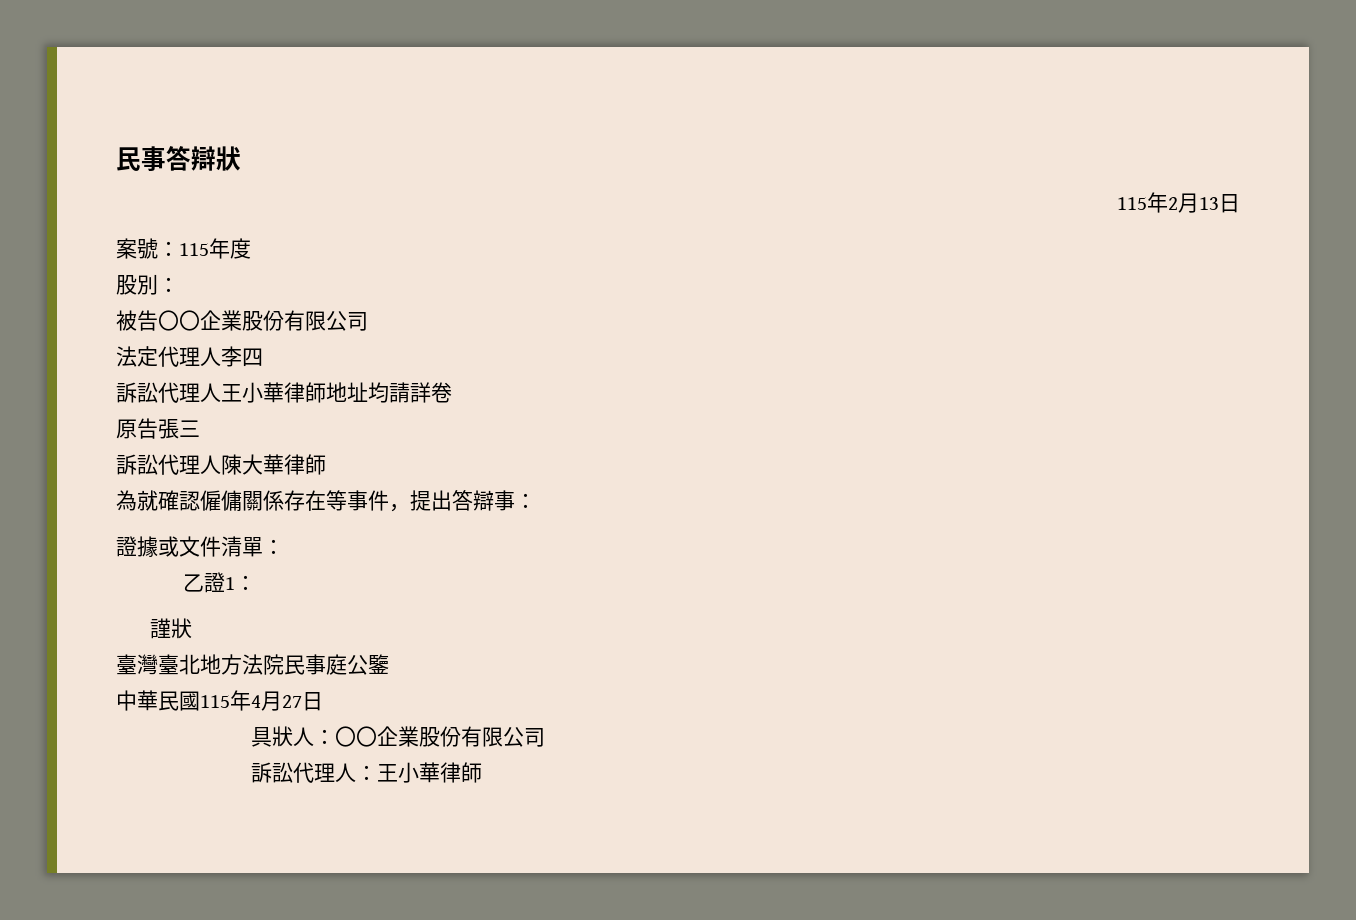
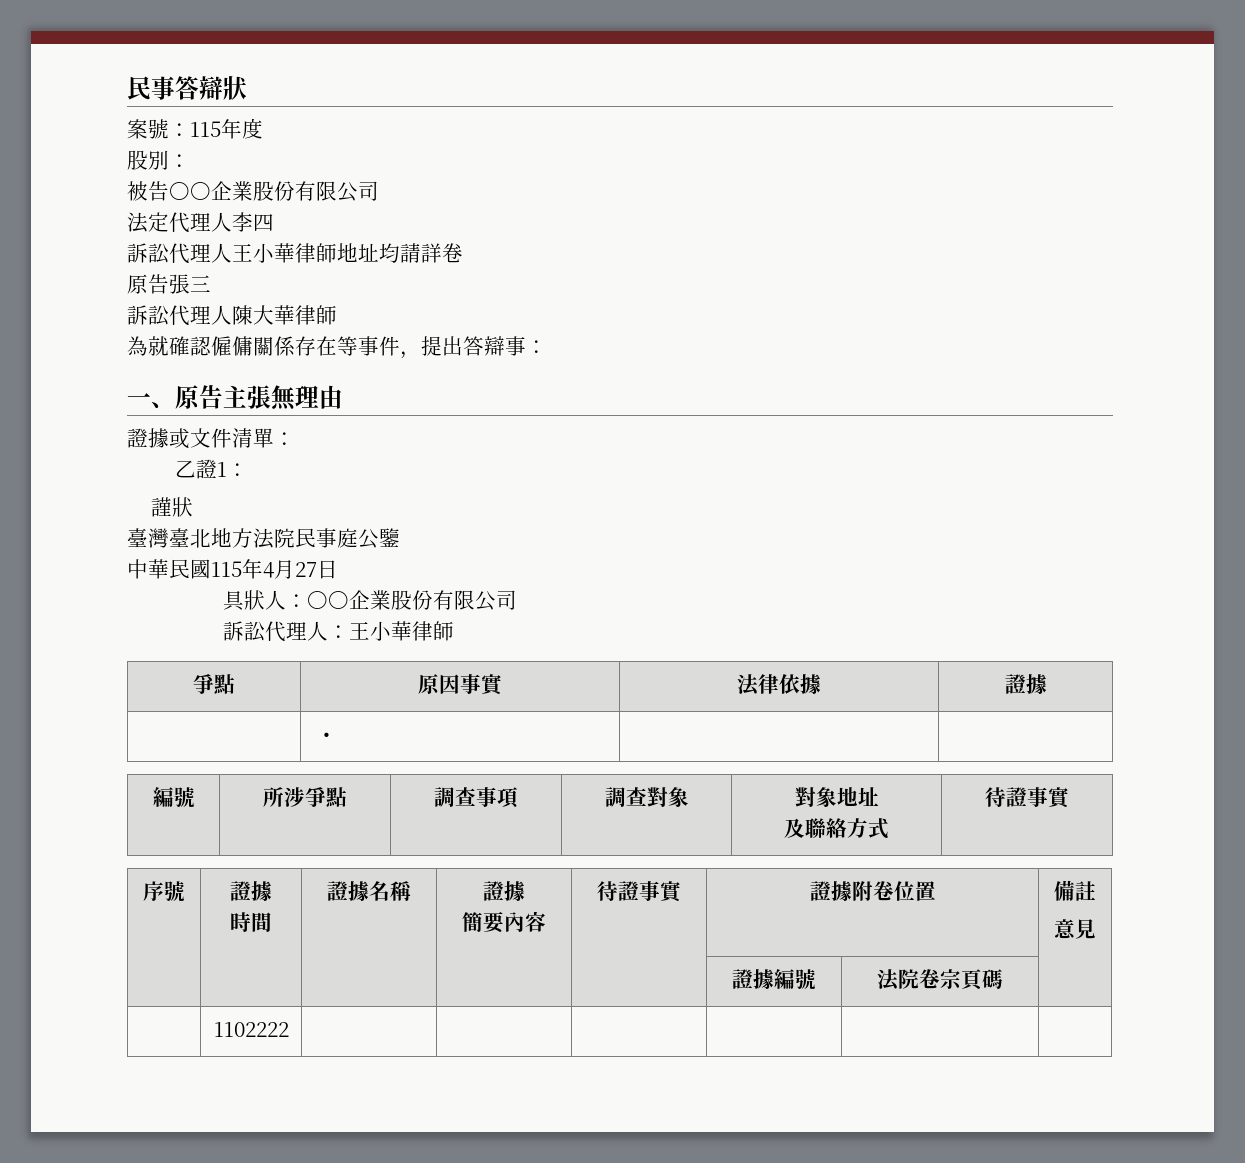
- 115年2月13日
+ 一、原告主張無理由
+ 爭點 | 原因事實 | 法律依據 | 證據
+ | • | |
+ 編號 | 所涉爭點 | 調查事項 | 調查對象 | 對象地址
+ 及聯絡方式 | 待證事實
+ 序號 | 證據
+ 時間 | 證據名稱 | 證據
+ 簡要內容 | 待證事實 | 證據附卷位置 | 備註
+ 意見
+ | | | | | 證據編號 | 法院卷宗頁碼 |
+ | 1102222 | | | | | |

